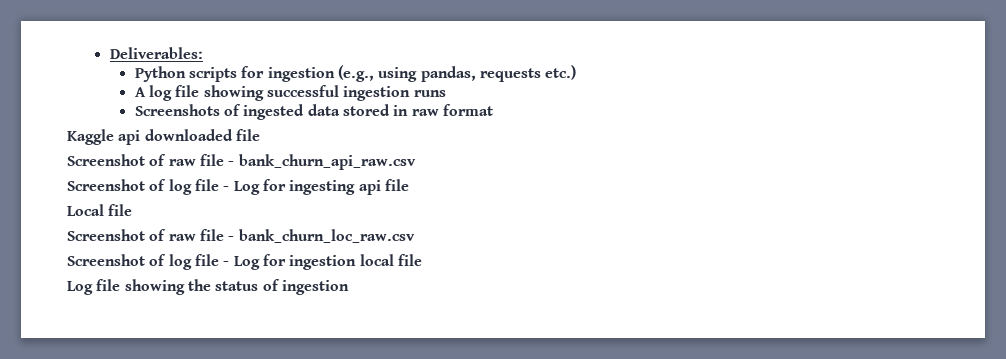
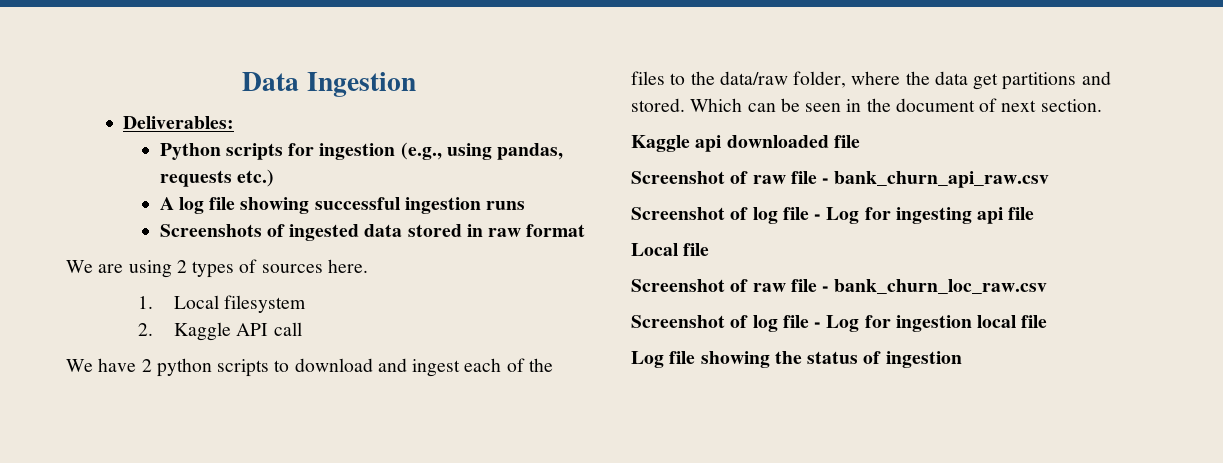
+ Data Ingestion
+ We are using 2 types of sources here.
+ 1. Local filesystem
+ 2. Kaggle API call
+ We have 2 python scripts to download and ingest each of the files to the data/raw folder, where the data get partitions and stored. Which can be seen in the document of next section.

